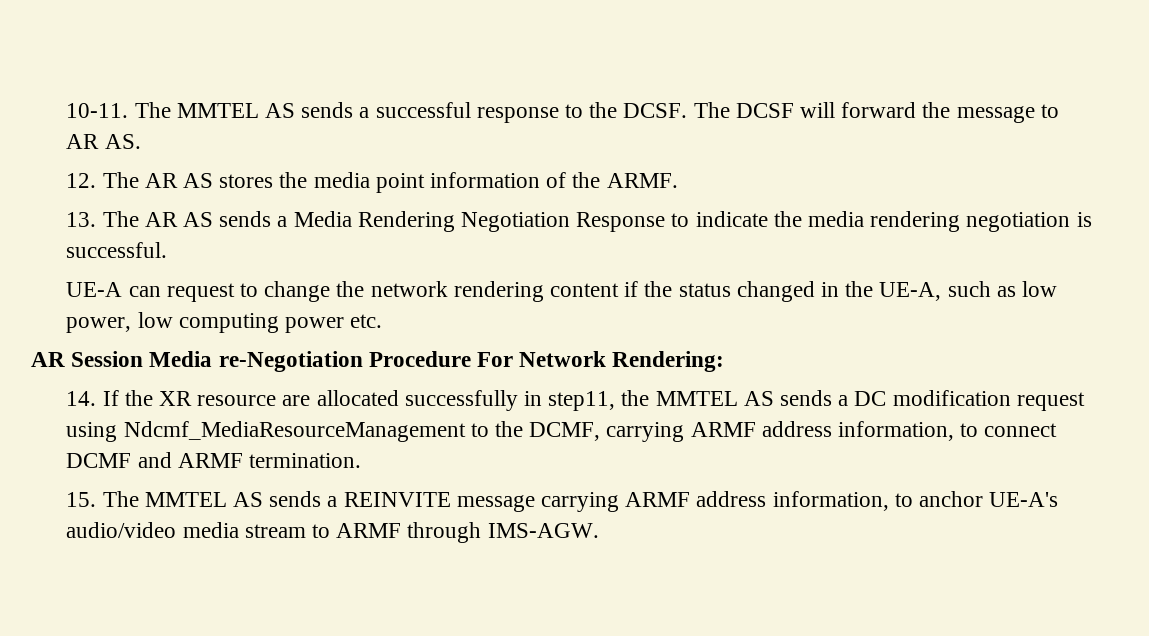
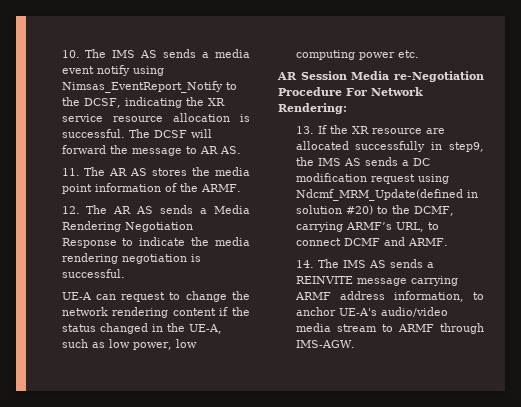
- 10-11. The MMTEL AS sends a successful response to the DCSF.
+ 10. The IMS AS sends a media event notify using Nimsas_EventReport_Notify to the DCSF, indicating the XR service resource allocation is successful.
- 12. The AR AS stores the media point information of the ARMF.
+ 11. The AR AS stores the media point information of the ARMF.
- 13. The AR AS sends a Media Rendering Negotiation Response to indicate the media rendering negotiation is successful.
+ 12. The AR AS sends a Media Rendering Negotiation Response to indicate the media rendering negotiation is successful.
- 14. If the XR resource are allocated successfully in step11, the MMTEL AS sends a DC modification request using Ndcmf_MediaResourceManagement to the DCMF, carrying ARMF address information, to connect DCMF and ARMF termination.
- 15. The MMTEL AS sends a REINVITE message carrying ARMF address information, to anchor UE-A's audio/video media stream to ARMF through IMS-AGW.
+ 13. If the XR resource are allocated successfully in step9, the IMS AS sends a DC modification request using Ndcmf_MRM_Update(defined in solution #20) to the DCMF, carrying ARMF’s URL, to connect DCMF and ARMF.
+ 14. The IMS AS sends a REINVITE message carrying ARMF address information, to anchor UE-A's audio/video media stream to ARMF through IMS-AGW.

